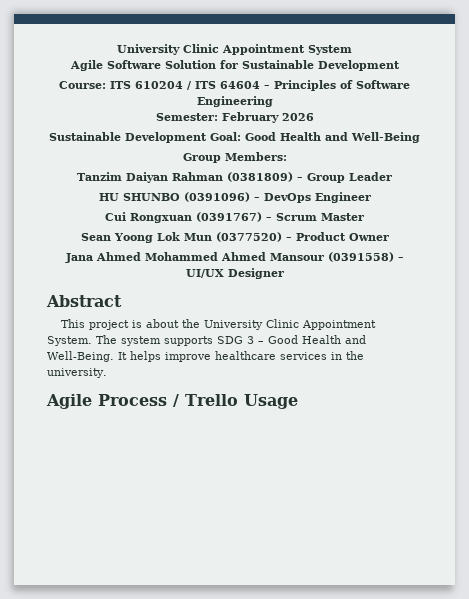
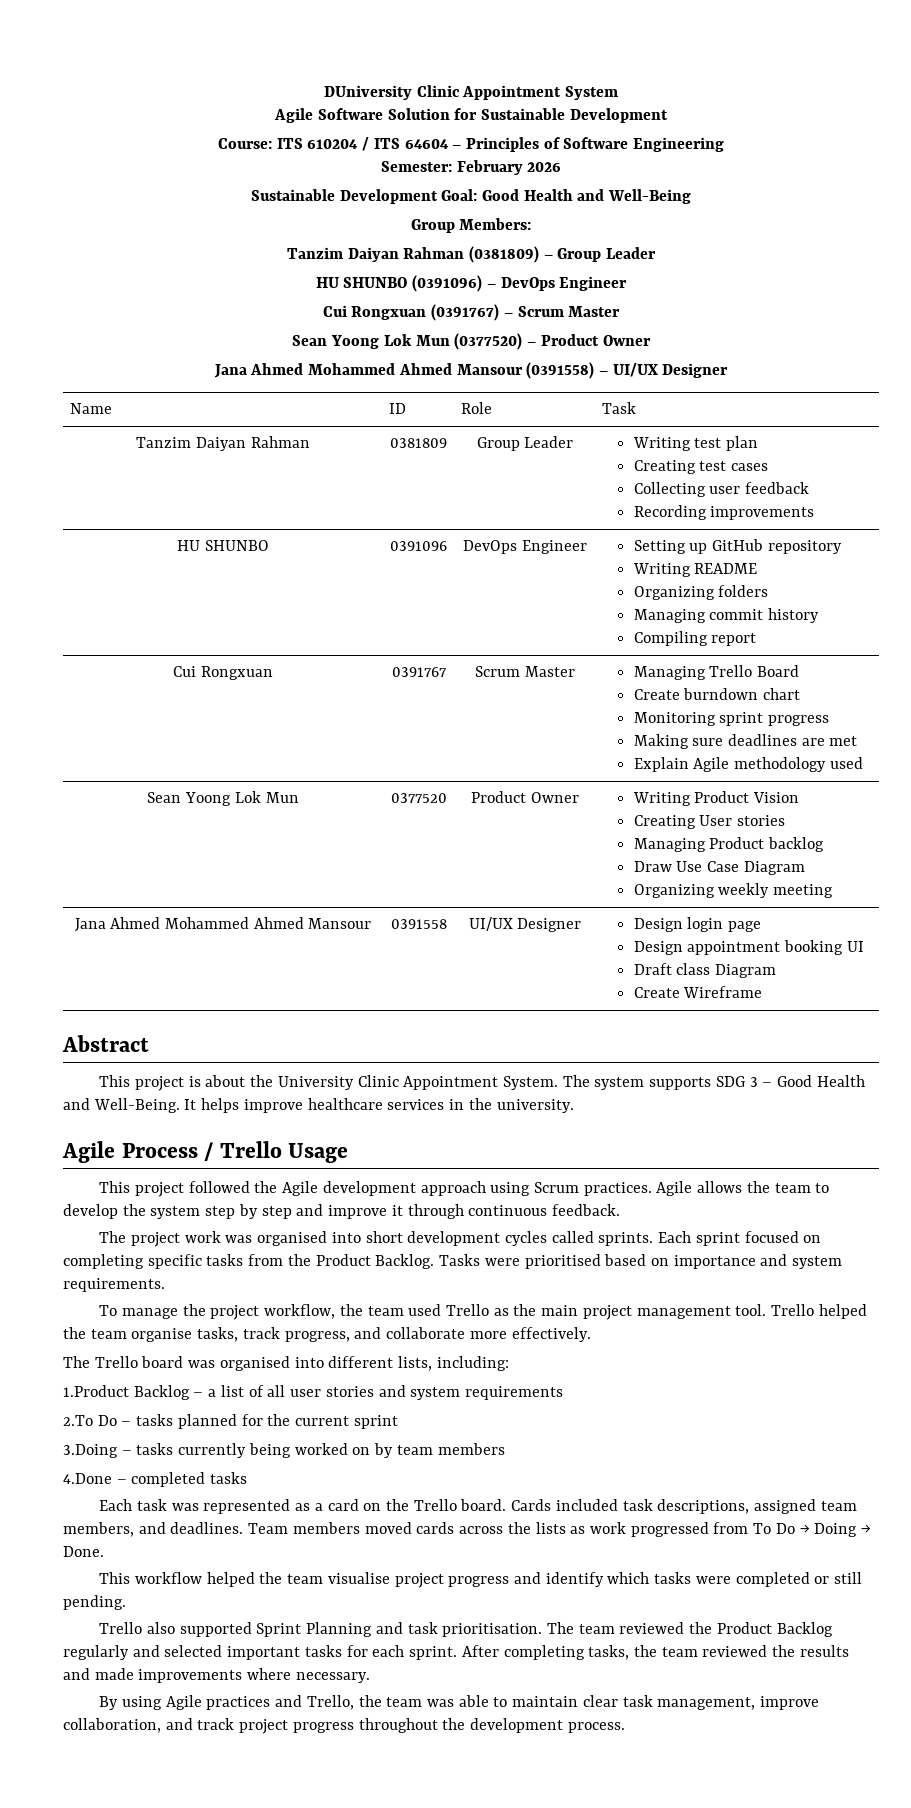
- University Clinic Appointment System
+ DUniversity Clinic Appointment System
+ Name | ID | Role | Task
+ Tanzim Daiyan Rahman | 0381809 | Group Leader | Writing test plan
+ Creating test cases
+ Collecting user feedback
+ Recording improvements
+ HU SHUNBO | 0391096 | DevOps Engineer | Setting up GitHub repository
+ Writing README
+ Organizing folders
+ Managing commit history
+ Compiling report
+ Cui Rongxuan | 0391767 | Scrum Master | Managing Trello Board
+ Create burndown chart
+ Monitoring sprint progress
+ Making sure deadlines are met
+ Explain Agile methodology used
+ Sean Yoong Lok Mun | 0377520 | Product Owner | Writing Product Vision
+ Creating User stories
+ Managing Product backlog
+ Draw Use Case Diagram
+ Organizing weekly meeting
+ Jana Ahmed Mohammed Ahmed Mansour | 0391558 | UI/UX Designer | Design login page
+ Design appointment booking UI
+ Draft class Diagram
+ Create Wireframe
+ This project followed the Agile development approach using Scrum practices. Agile allows the team to develop the system step by step and improve it through continuous feedback.
+ The project work was organised into short development cycles called sprints. Each sprint focused on completing specific tasks from the Product Backlog. Tasks were prioritised based on importance and system requirements.
+ To manage the project workflow, the team used Trello as the main project management tool. Trello helped the team organise tasks, track progress, and collaborate more effectively.
+ The Trello board was organised into different lists, including:
+ 1.Product Backlog – a list of all user stories and system requirements
+ 2.To Do – tasks planned for the current sprint
+ 3.Doing – tasks currently being worked on by team members
+ 4.Done – completed tasks
+ Each task was represented as a card on the Trello board. Cards included task descriptions, assigned team members, and deadlines. Team members moved cards across the lists as work progressed from To Do → Doing → Done.
+ This workflow helped the team visualise project progress and identify which tasks were completed or still pending.
+ Trello also supported Sprint Planning and task prioritisation. The team reviewed the Product Backlog regularly and selected important tasks for each sprint. After completing tasks, the team reviewed the results and made improvements where necessary.
+ By using Agile practices and Trello, the team was able to maintain clear task management, improve collaboration, and track project progress throughout the development process.

